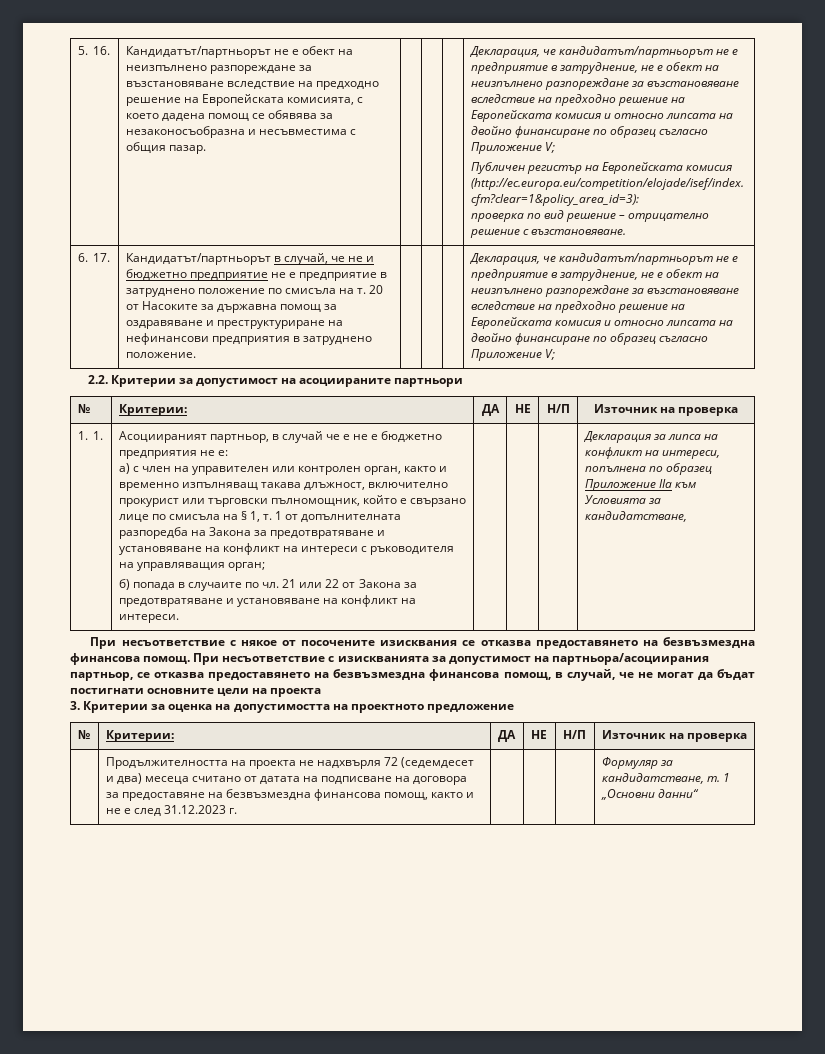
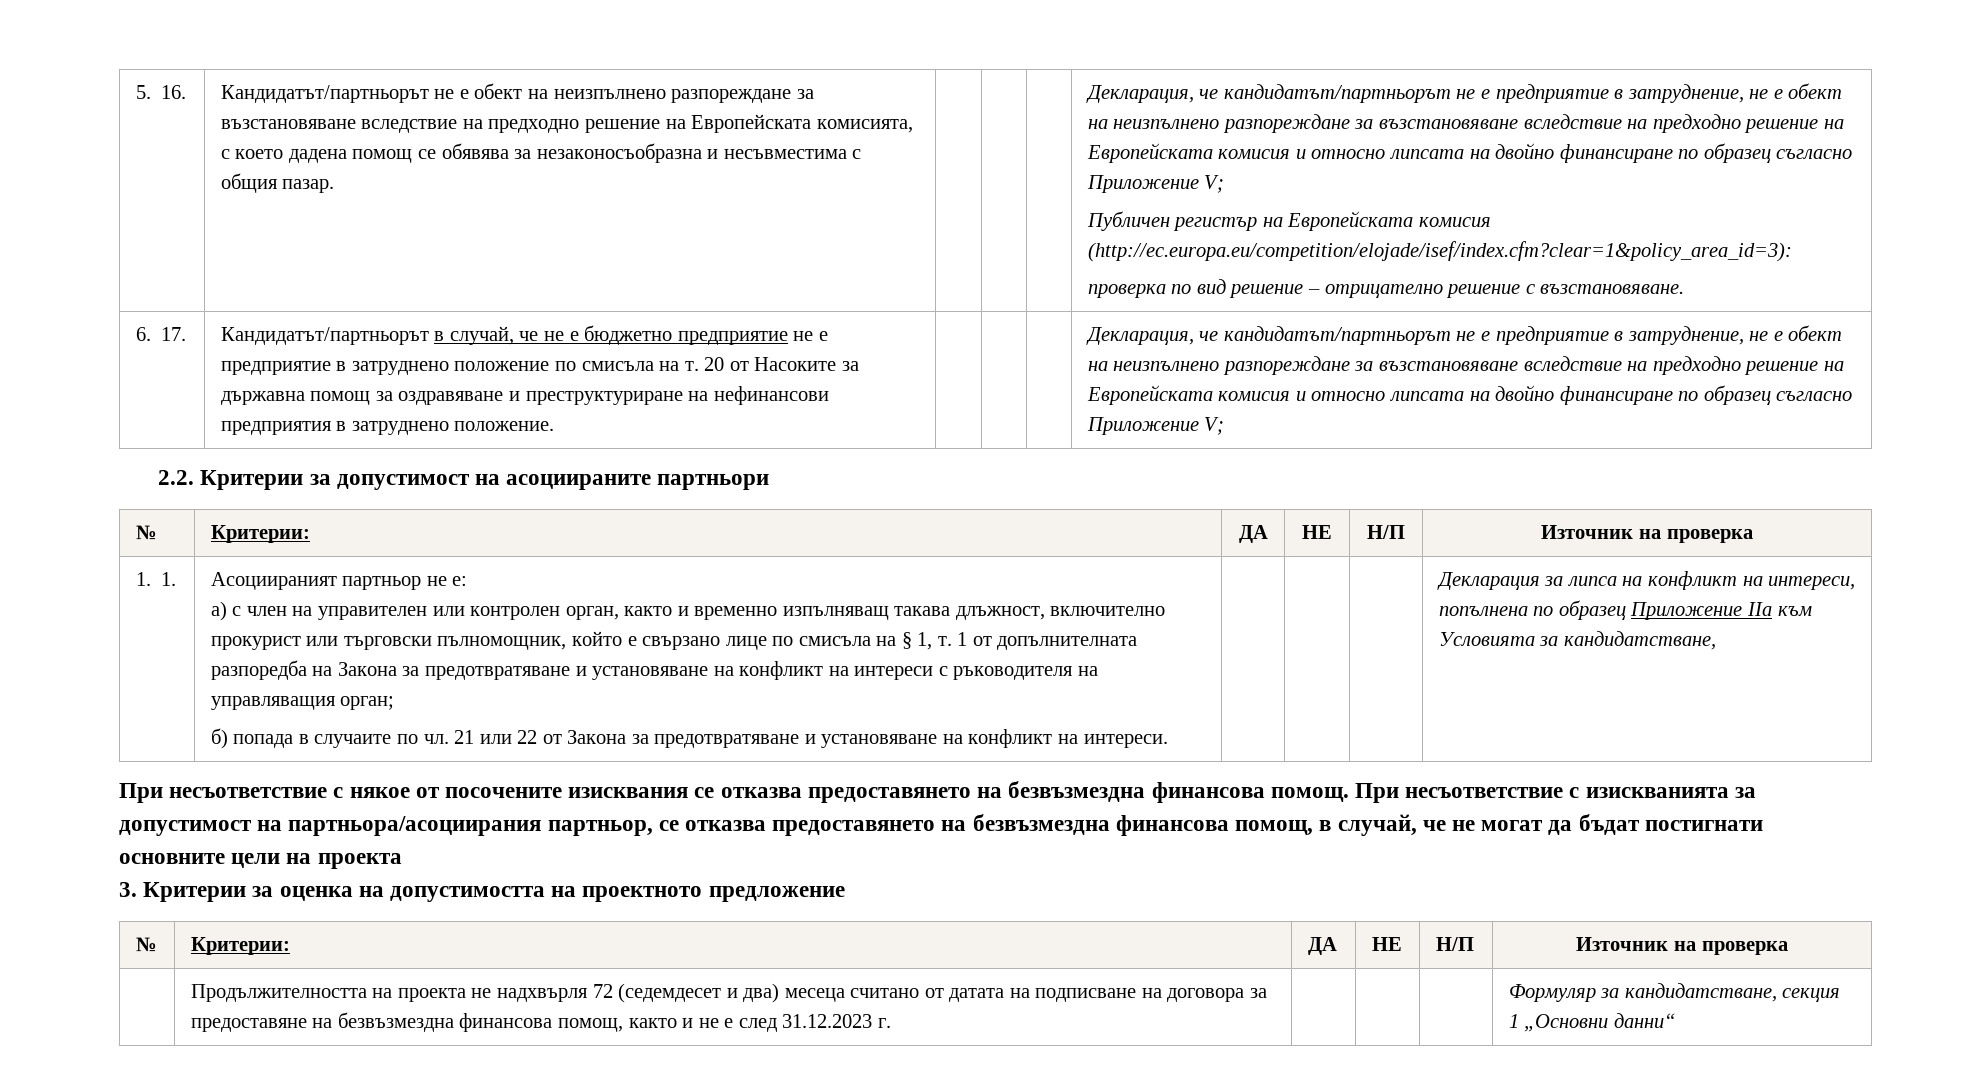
- Кандидатът/партньорът в случай, че не и бюджетно предприятие не е предприятие в затруднено положение по смисъла на т. 20 от Насоките за държавна помощ за оздравяване и преструктуриране на нефинансови предприятия в затруднено положение.
+ Кандидатът/партньорът в случай, че не e бюджетно предприятие не е предприятие в затруднено положение по смисъла на т. 20 от Насоките за държавна помощ за оздравяване и преструктуриране на нефинансови предприятия в затруднено положение.
- Асоциираният партньор, в случай че е не е бюджетно предприятия не е:
+ Асоциираният партньор не е:
- | Продължителността на проекта не надхвърля 72 (седемдесет и два) месеца считано от датата на подписване на договора за предоставяне на безвъзмездна финансова помощ, както и не е след 31.12.2023 г. | | | | Формуляр за кандидатстване, т. 1 „Основни данни“
+ | Продължителността на проекта не надхвърля 72 (седемдесет и два) месеца считано от датата на подписване на договора за предоставяне на безвъзмездна финансова помощ, както и не е след 31.12.2023 г. | | | | Формуляр за кандидатстване, секция 1 „Основни данни“

